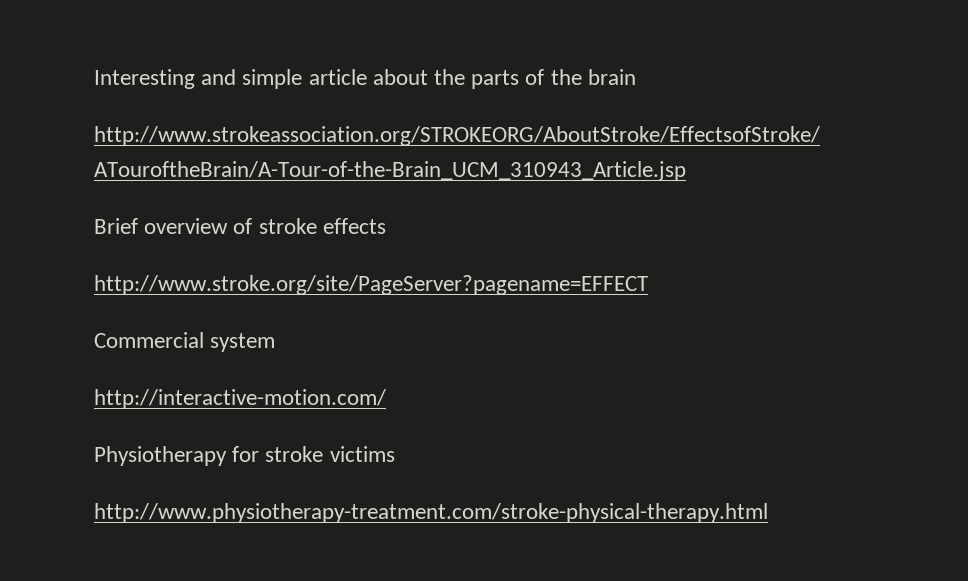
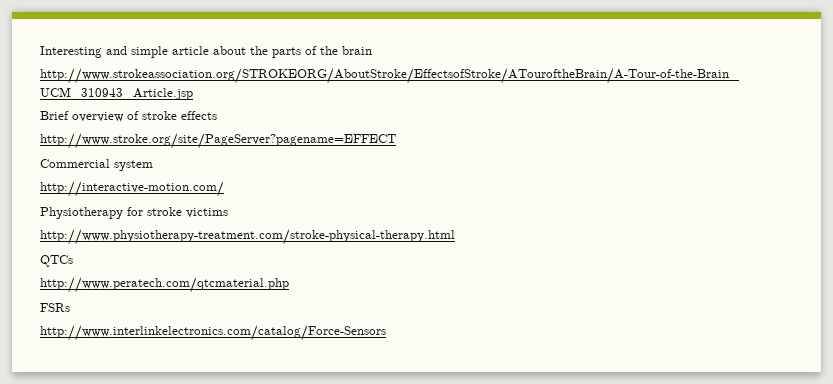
+ QTCs
+ http://www.peratech.com/qtcmaterial.php
+ FSRs
+ http://www.interlinkelectronics.com/catalog/Force-Sensors

